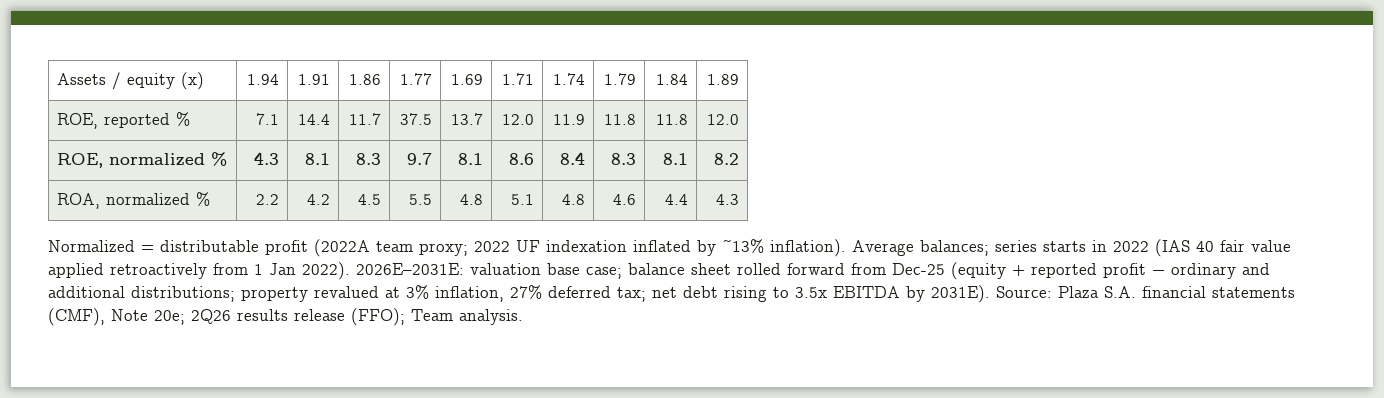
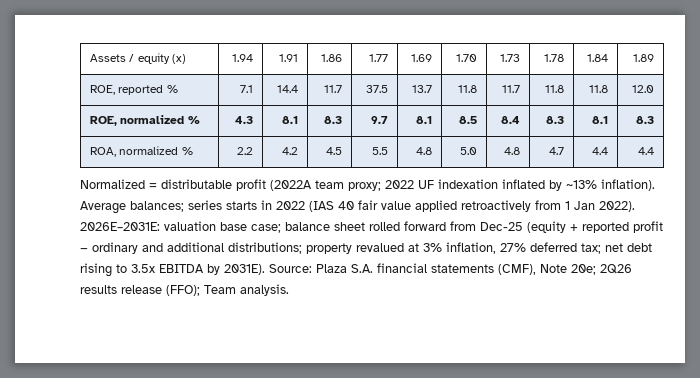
- Assets / equity (x) | 1.94 | 1.91 | 1.86 | 1.77 | 1.69 | 1.71 | 1.74 | 1.79 | 1.84 | 1.89
+ Assets / equity (x) | 1.94 | 1.91 | 1.86 | 1.77 | 1.69 | 1.70 | 1.73 | 1.78 | 1.84 | 1.89
- ROE, reported % | 7.1 | 14.4 | 11.7 | 37.5 | 13.7 | 12.0 | 11.9 | 11.8 | 11.8 | 12.0
+ ROE, reported % | 7.1 | 14.4 | 11.7 | 37.5 | 13.7 | 11.8 | 11.7 | 11.8 | 11.8 | 12.0
- ROE, normalized % | 4.3 | 8.1 | 8.3 | 9.7 | 8.1 | 8.6 | 8.4 | 8.3 | 8.1 | 8.2
+ ROE, normalized % | 4.3 | 8.1 | 8.3 | 9.7 | 8.1 | 8.5 | 8.4 | 8.3 | 8.1 | 8.3
- ROA, normalized % | 2.2 | 4.2 | 4.5 | 5.5 | 4.8 | 5.1 | 4.8 | 4.6 | 4.4 | 4.3
+ ROA, normalized % | 2.2 | 4.2 | 4.5 | 5.5 | 4.8 | 5.0 | 4.8 | 4.7 | 4.4 | 4.4

